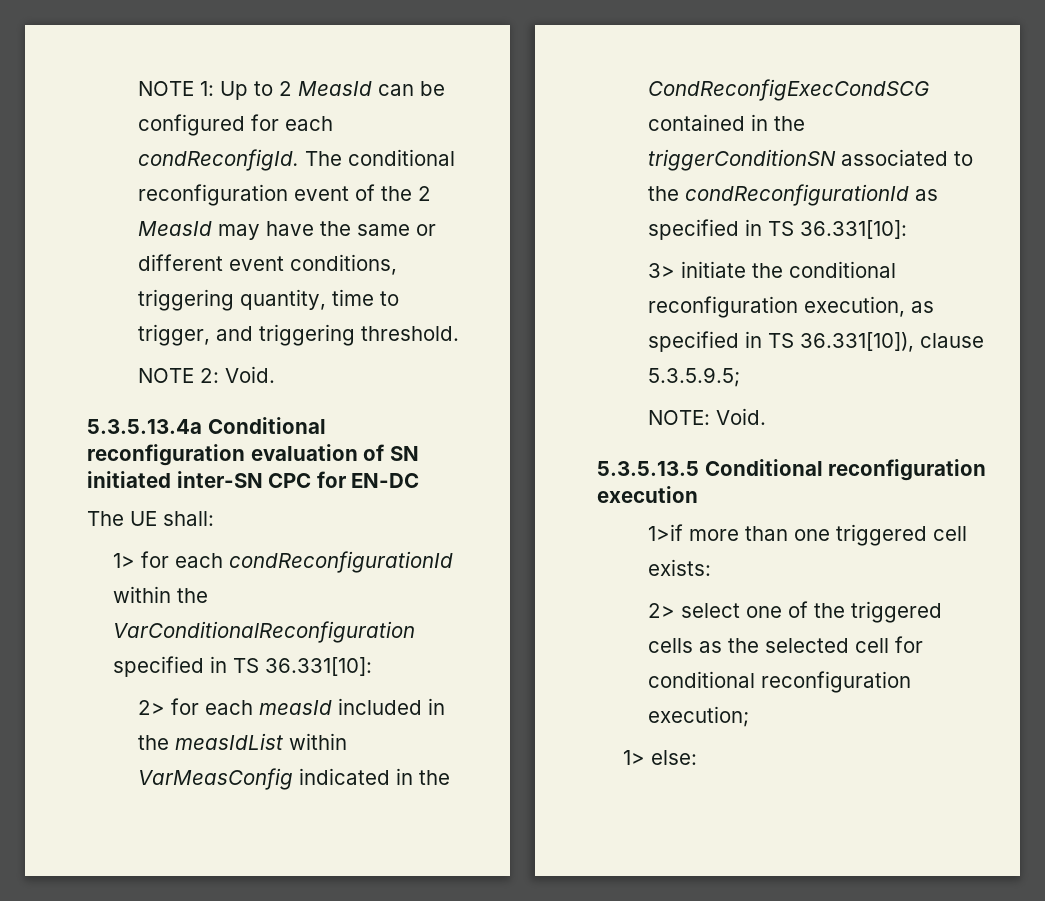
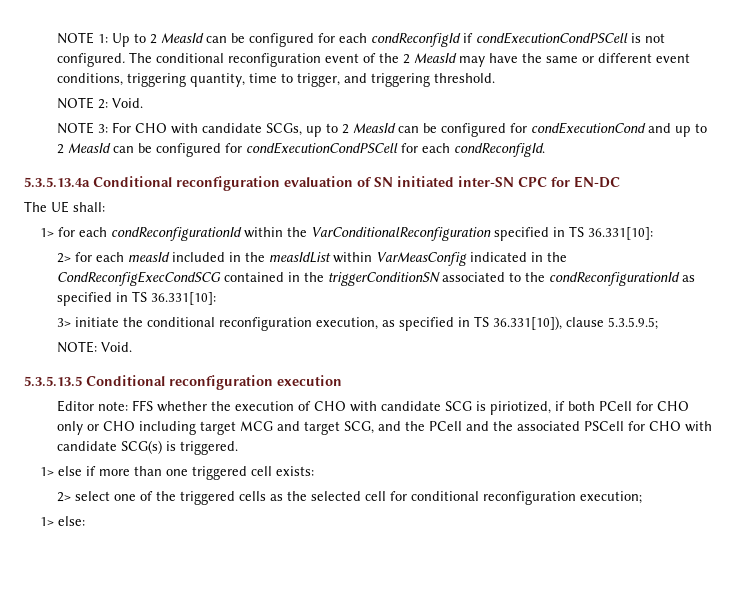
- NOTE 1: Up to 2 MeasId can be configured for each condReconfigId.
+ NOTE 1: Up to 2 MeasId can be configured for each condReconfigId if condExecutionCondPSCell is not configured.
+ NOTE 3: For CHO with candidate SCGs, up to 2 MeasId can be configured for condExecutionCond and up to 2 MeasId can be configured for condExecutionCondPSCell for each condReconfigId.
- 1>if more than one triggered cell exists:
+ Editor note: FFS whether the execution of CHO with candidate SCG is piriotized, if both PCell for CHO only or CHO including target MCG and target SCG, and the PCell and the associated PSCell for CHO with candidate SCG(s) is triggered.
+ 1> else if more than one triggered cell exists:

